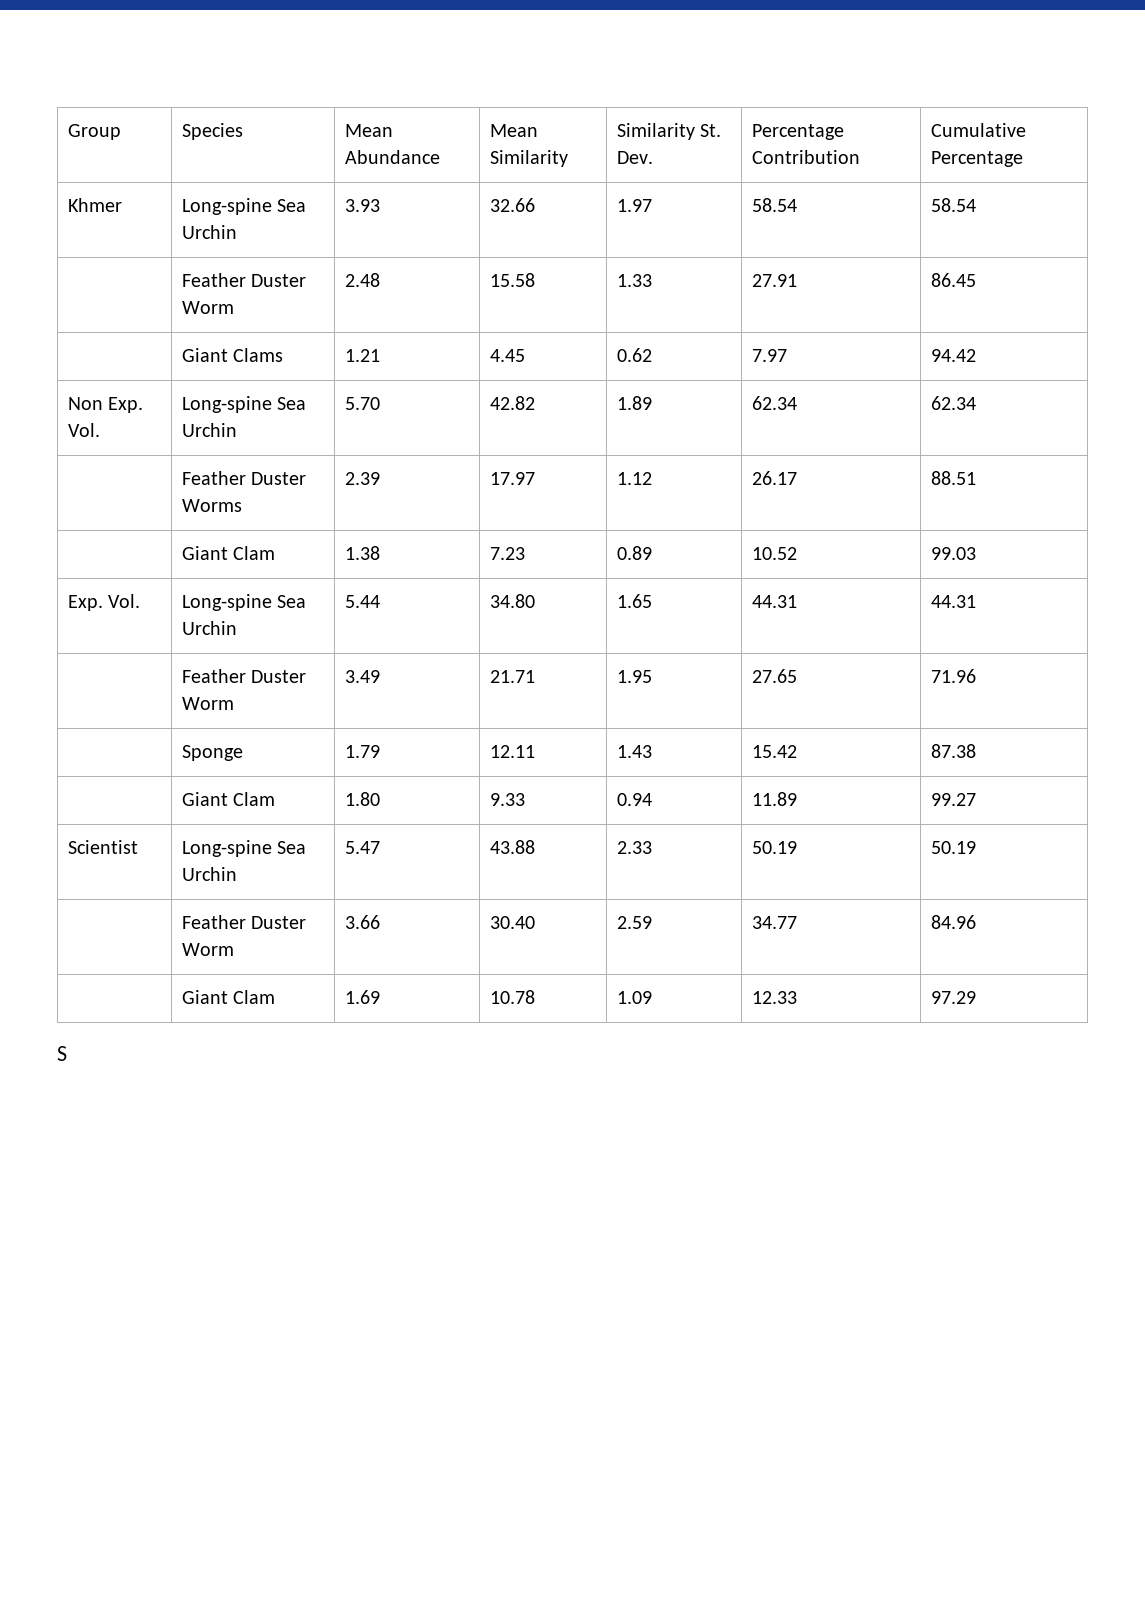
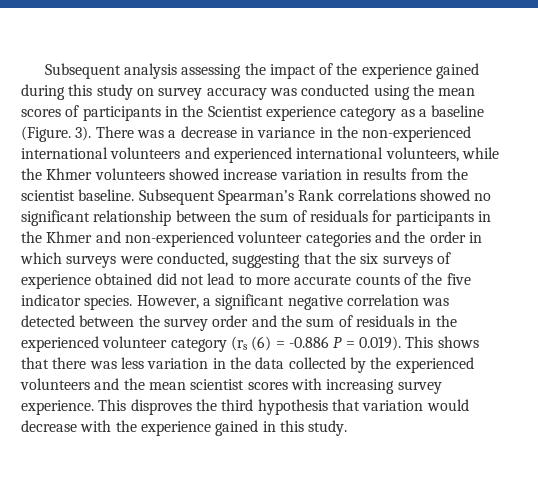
- Group | Species | Mean Abundance | Mean Similarity | Similarity St. Dev. | Percentage Contribution | Cumulative Percentage
- Khmer | Long-spine Sea Urchin | 3.93 | 32.66 | 1.97 | 58.54 | 58.54
- | Feather Duster Worm | 2.48 | 15.58 | 1.33 | 27.91 | 86.45
- | Giant Clams | 1.21 | 4.45 | 0.62 | 7.97 | 94.42
- Non Exp. Vol. | Long-spine Sea Urchin | 5.70 | 42.82 | 1.89 | 62.34 | 62.34
- | Feather Duster Worms | 2.39 | 17.97 | 1.12 | 26.17 | 88.51
- | Giant Clam | 1.38 | 7.23 | 0.89 | 10.52 | 99.03
- Exp. Vol. | Long-spine Sea Urchin | 5.44 | 34.80 | 1.65 | 44.31 | 44.31
- | Feather Duster Worm | 3.49 | 21.71 | 1.95 | 27.65 | 71.96
- | Sponge | 1.79 | 12.11 | 1.43 | 15.42 | 87.38
- | Giant Clam | 1.80 | 9.33 | 0.94 | 11.89 | 99.27
- Scientist | Long-spine Sea Urchin | 5.47 | 43.88 | 2.33 | 50.19 | 50.19
- | Feather Duster Worm | 3.66 | 30.40 | 2.59 | 34.77 | 84.96
- | Giant Clam | 1.69 | 10.78 | 1.09 | 12.33 | 97.29
- S
+ Subsequent analysis assessing the impact of the experience gained during this study on survey accuracy was conducted using the mean scores of participants in the Scientist experience category as a baseline (Figure. 3). There was a decrease in variance in the non-experienced international volunteers and experienced international volunteers, while the Khmer volunteers showed increase variation in results from the scientist baseline. Subsequent Spearman’s Rank correlations showed no significant relationship between the sum of residuals for participants in the Khmer and non-experienced volunteer categories and the order in which surveys were conducted, suggesting that the six surveys of experience obtained did not lead to more accurate counts of the five indicator species. However, a significant negative correlation was detected between the survey order and the sum of residuals in the experienced volunteer category (rs (6) = -0.886 P = 0.019). This shows that there was less variation in the data collected by the experienced volunteers and the mean scientist scores with increasing survey experience. This disproves the third hypothesis that variation would decrease with the experience gained in this study.

